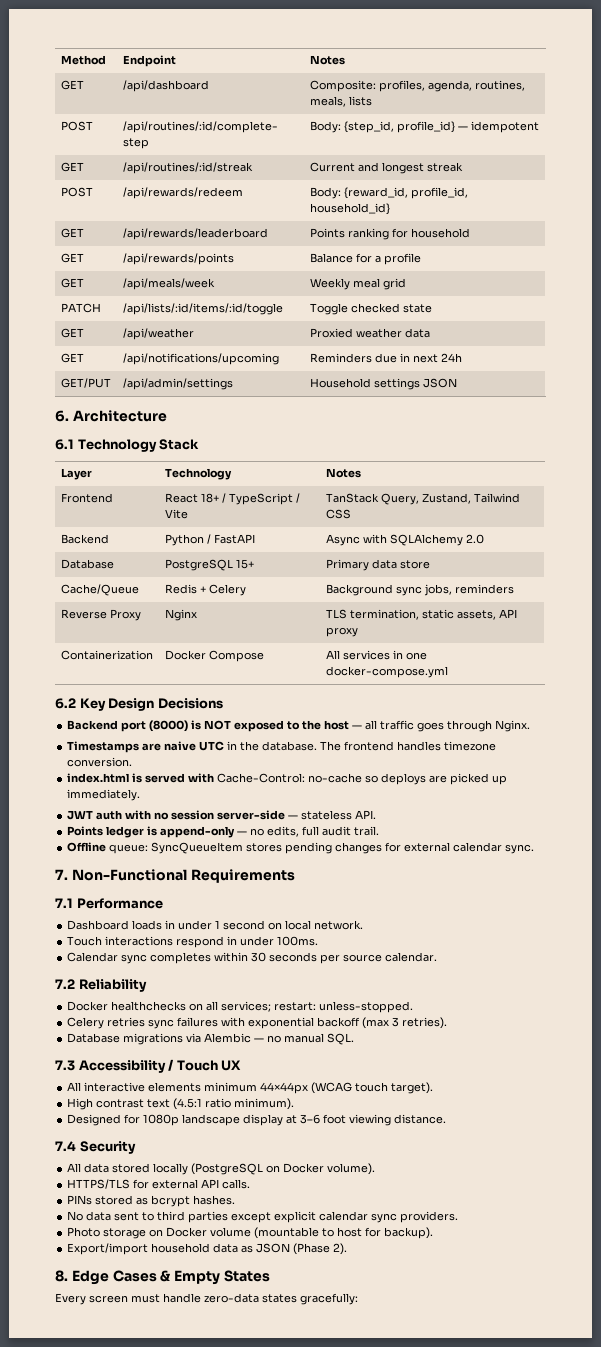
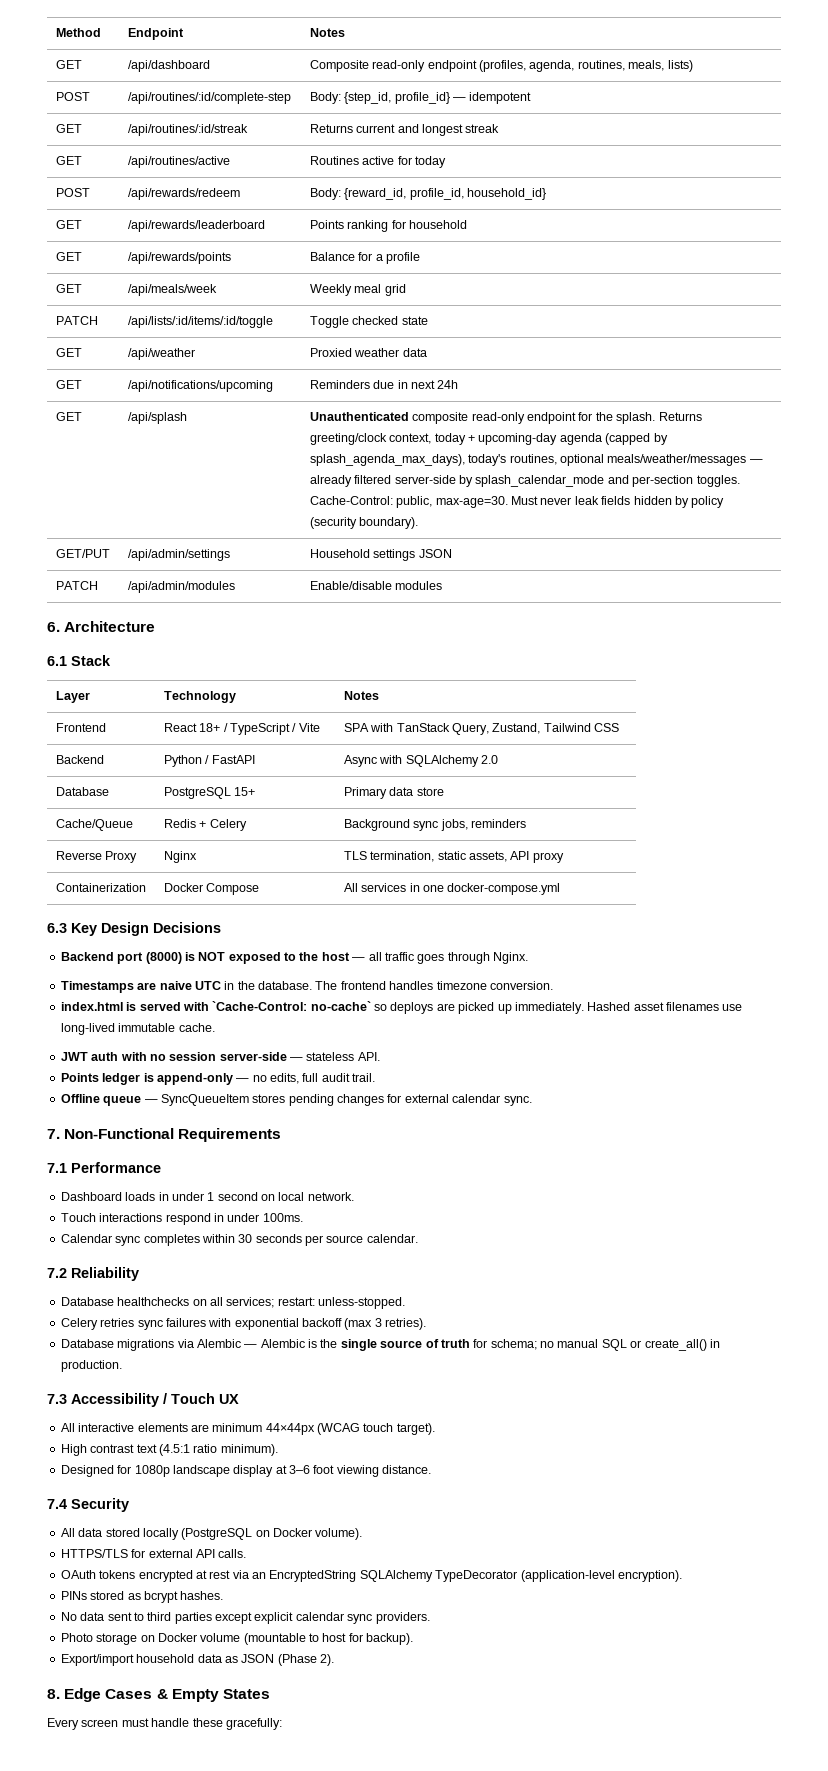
- GET | /api/dashboard | Composite: profiles, agenda, routines, meals, lists
+ GET | /api/dashboard | Composite read-only endpoint (profiles, agenda, routines, meals, lists)
- GET | /api/routines/:id/streak | Current and longest streak
+ GET | /api/routines/:id/streak | Returns current and longest streak
+ GET | /api/routines/active | Routines active for today
+ GET | /api/splash | Unauthenticated composite read-only endpoint for the splash. Returns greeting/clock context, today + upcoming-day agenda (capped by splash_agenda_max_days), today's routines, optional meals/weather/messages — already filtered server-side by splash_calendar_mode and per-section toggles. Cache-Control: public, max-age=30. Must never leak fields hidden by policy (security boundary).
+ PATCH | /api/admin/modules | Enable/disable modules
- 6.1 Technology Stack
+ 6.1 Stack
- Frontend | React 18+ / TypeScript / Vite | TanStack Query, Zustand, Tailwind CSS
+ Frontend | React 18+ / TypeScript / Vite | SPA with TanStack Query, Zustand, Tailwind CSS
- 6.2 Key Design Decisions
+ 6.3 Key Design Decisions
- index.html is served with Cache-Control: no-cache so deploys are picked up immediately.
+ index.html is served with `Cache-Control: no-cache` so deploys are picked up immediately. Hashed asset filenames use long-lived immutable cache.
- Offline queue: SyncQueueItem stores pending changes for external calendar sync.
+ Offline queue — SyncQueueItem stores pending changes for external calendar sync.
- Docker healthchecks on all services; restart: unless-stopped.
+ Database healthchecks on all services; restart: unless-stopped.
- Database migrations via Alembic — no manual SQL.
+ Database migrations via Alembic — Alembic is the single source of truth for schema; no manual SQL or create_all() in production.
- All interactive elements minimum 44×44px (WCAG touch target).
+ All interactive elements are minimum 44×44px (WCAG touch target).
+ OAuth tokens encrypted at rest via an EncryptedString SQLAlchemy TypeDecorator (application-level encryption).
- Every screen must handle zero-data states gracefully:
+ Every screen must handle these gracefully:

